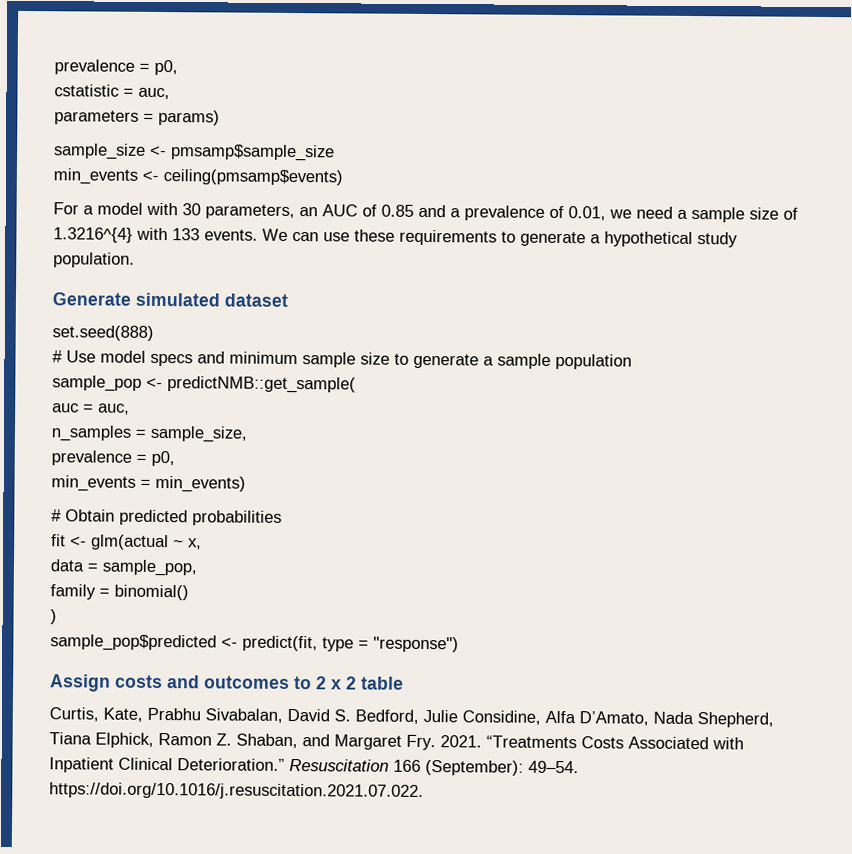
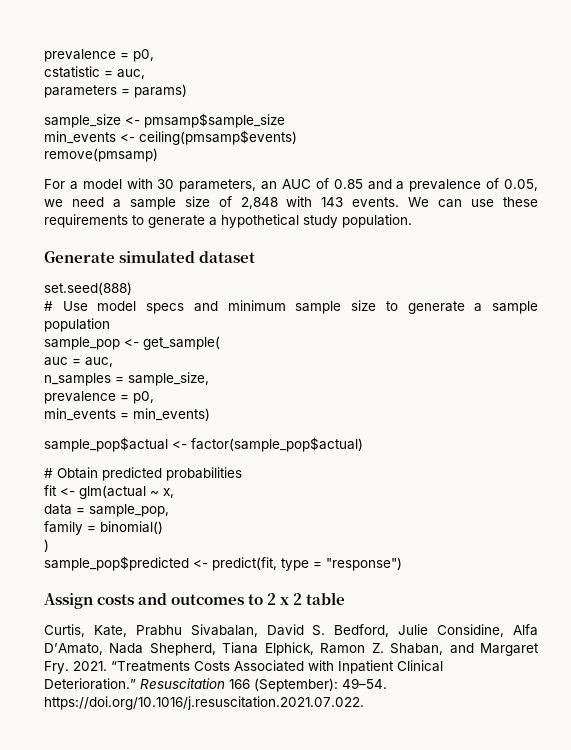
+ remove(pmsamp)
- For a model with 30 parameters, an AUC of 0.85 and a prevalence of 0.01, we need a sample size of 1.3216^{4} with 133 events.
+ For a model with 30 parameters, an AUC of 0.85 and a prevalence of 0.05, we need a sample size of 2,848 with 143 events.
- sample_pop <- predictNMB::get_sample(
+ sample_pop <- get_sample(
+ sample_pop$actual <- factor(sample_pop$actual)

